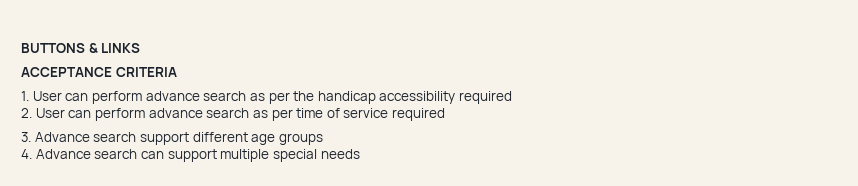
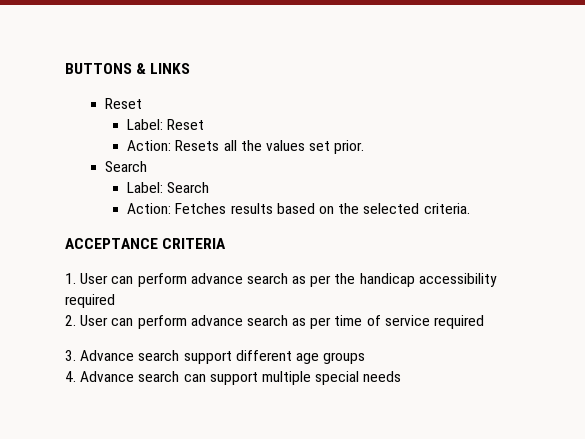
  BUTTONS & LINKS
+ Reset
+ Label: Reset
+ Action: Resets all the values set prior.
+ Search
+ Label: Search
+ Action: Fetches results based on the selected criteria.

